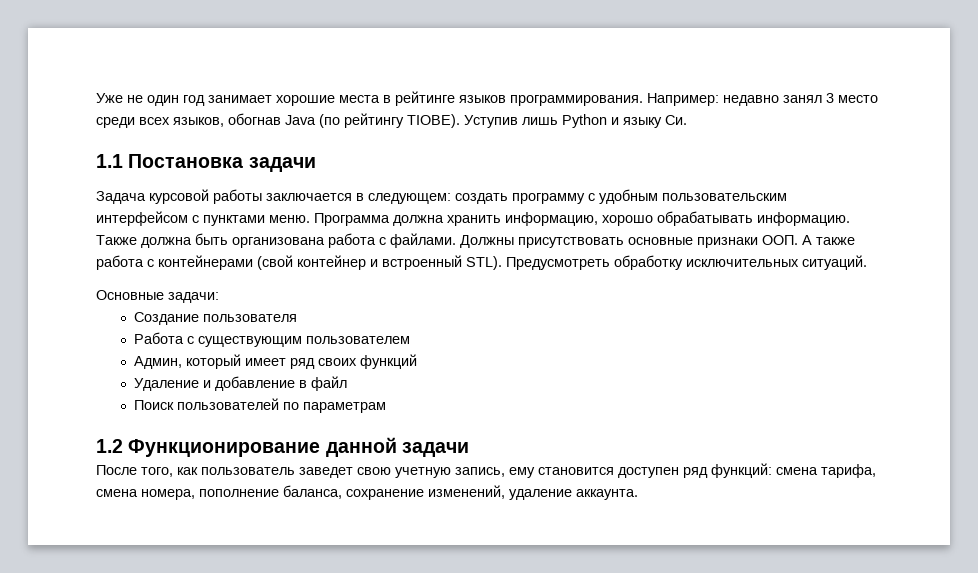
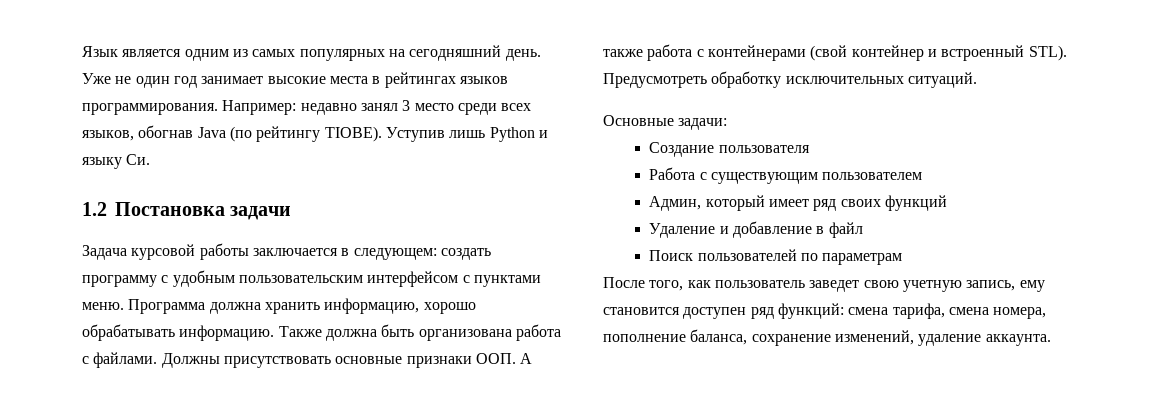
+ Язык является одним из самых популярных на сегодняшний день.
- Уже не один год занимает хорошие места в рейтинге языков программирования.
+ Уже не один год занимает высокие места в рейтингах языков программирования.
- 1.1 Постановка задачи
+ 1.2 Постановка задачи
- 1.2 Функционирование данной задачи

